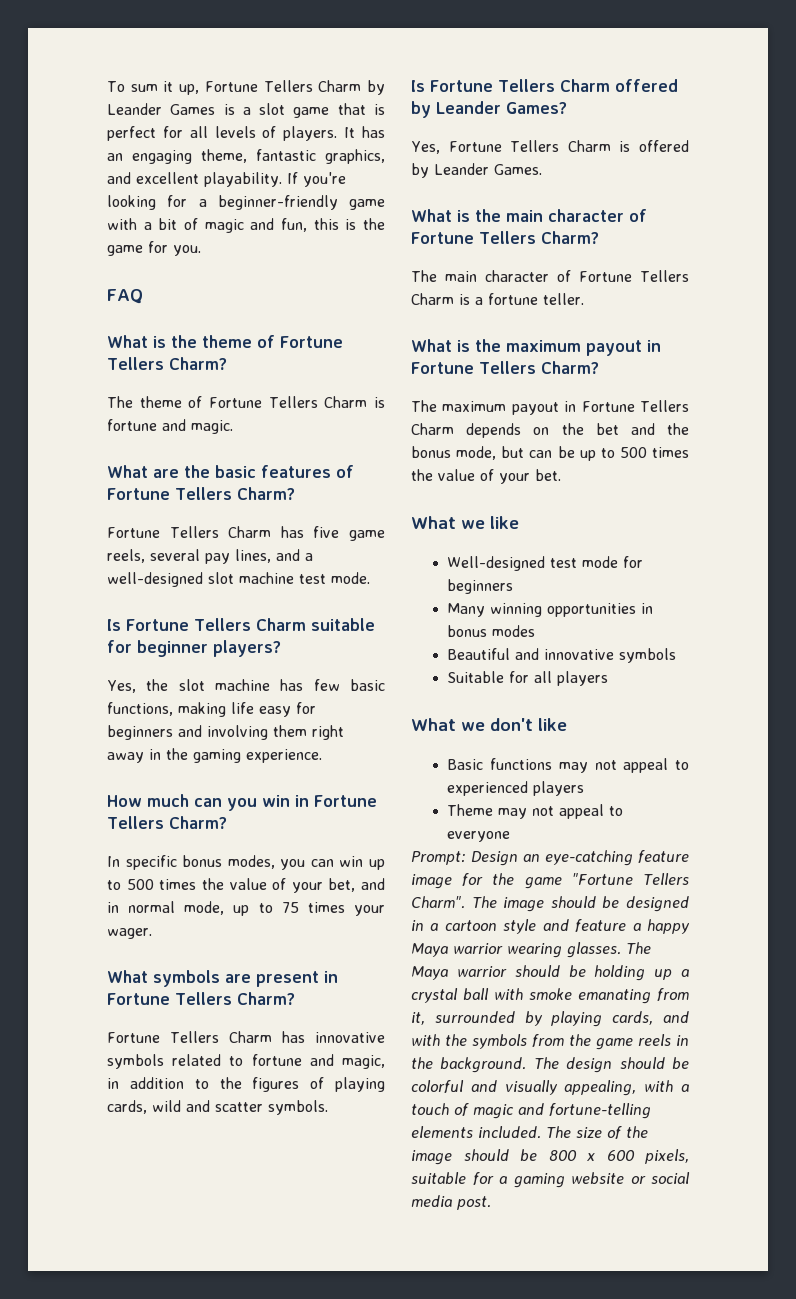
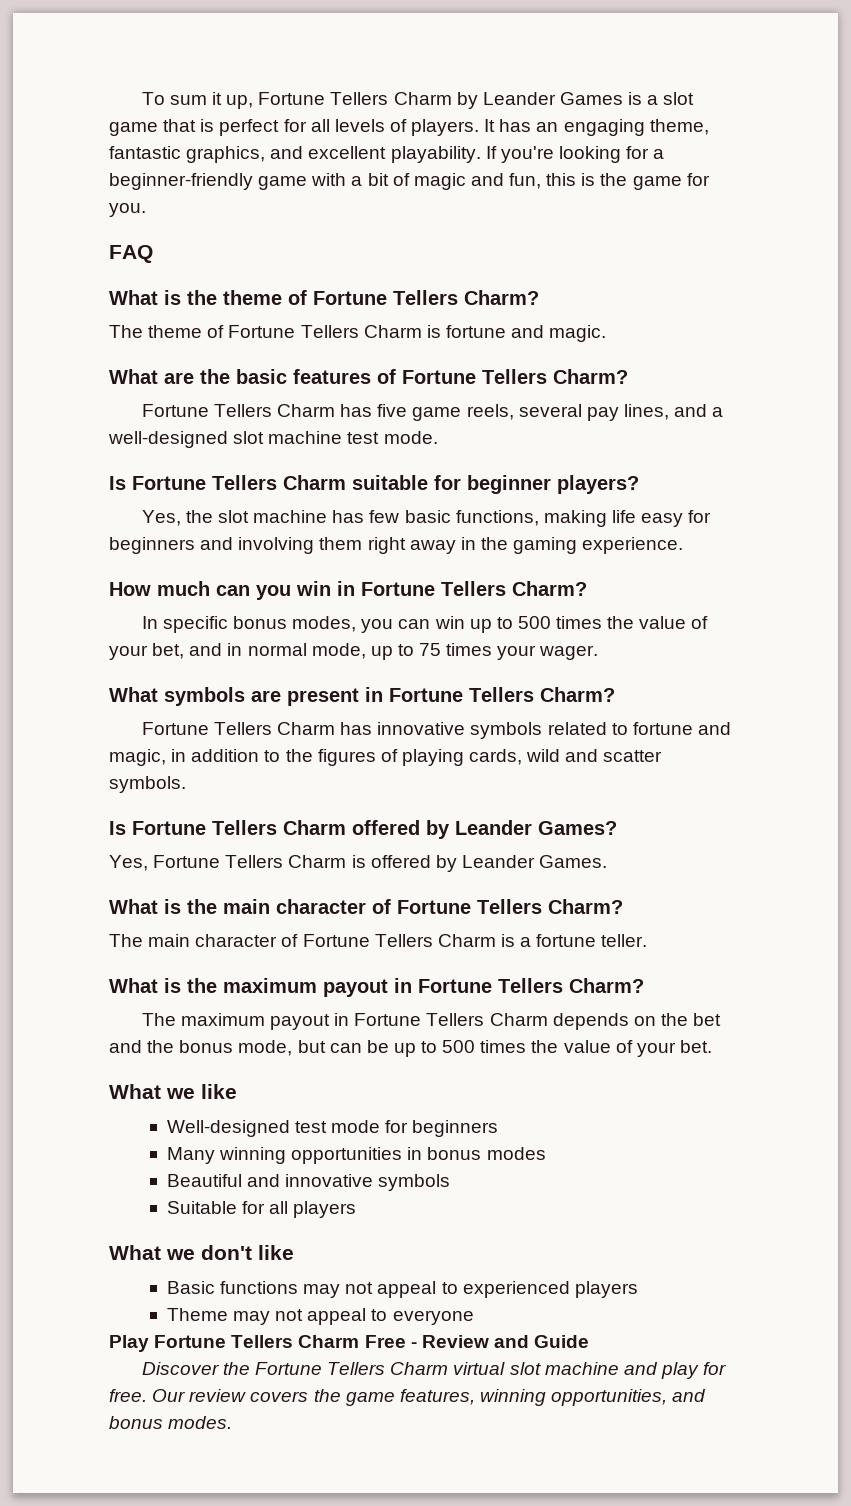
- Prompt: Design an eye-catching feature image for the game "Fortune Tellers Charm". The image should be designed in a cartoon style and feature a happy Maya warrior wearing glasses. The Maya warrior should be holding up a crystal ball with smoke emanating from it, surrounded by playing cards, and with the symbols from the game reels in the background. The design should be colorful and visually appealing, with a touch of magic and fortune-telling elements included. The size of the image should be 800 x 600 pixels, suitable for a gaming website or social media post.
+ Play Fortune Tellers Charm Free - Review and Guide
+ Discover the Fortune Tellers Charm virtual slot machine and play for free. Our review covers the game features, winning opportunities, and bonus modes.

